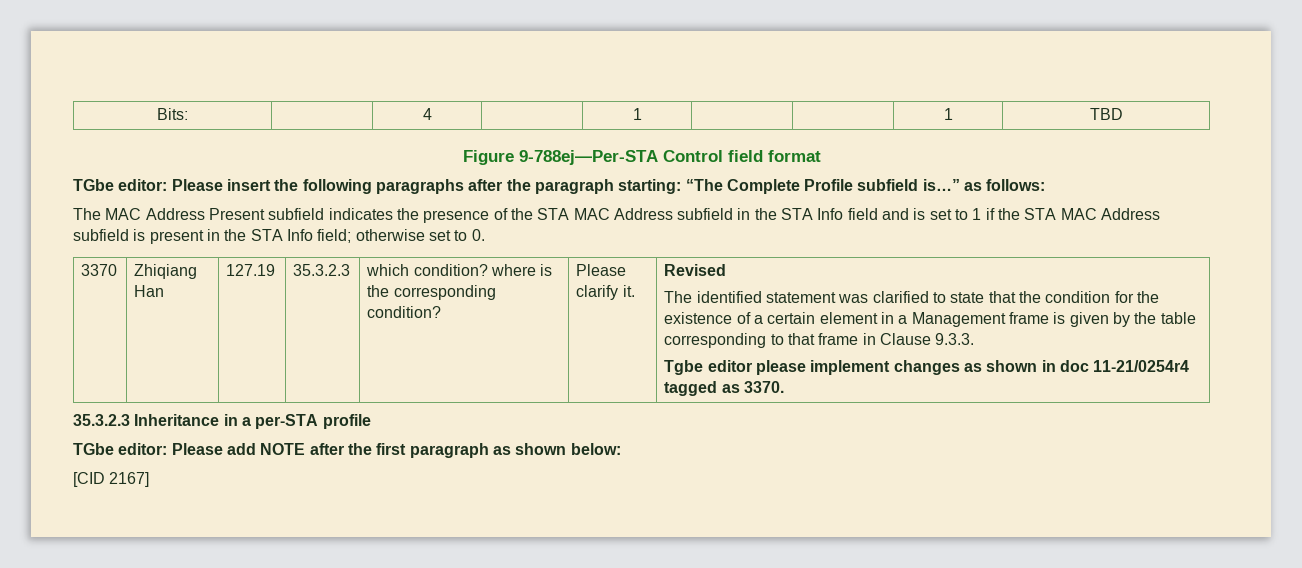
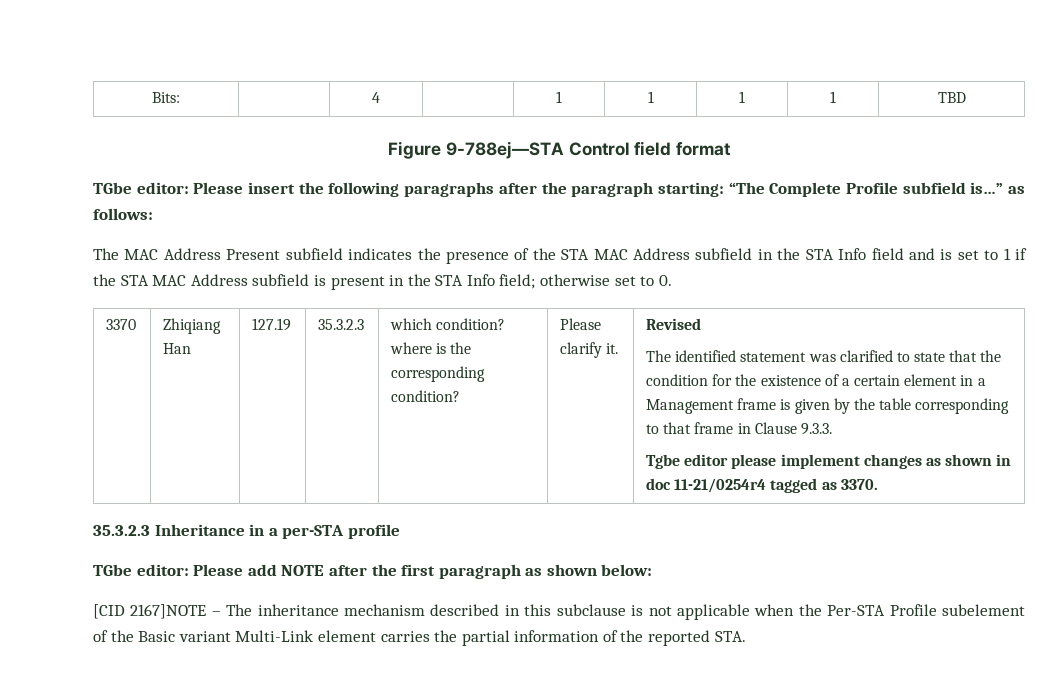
- Bits: | | 4 | | 1 | | | 1 | TBD
+ Bits: | | 4 | | 1 | 1 | 1 | 1 | TBD
- Figure 9-788ej—Per-STA Control field format
+ Figure 9-788ej—STA Control field format
- [CID 2167]
+ [CID 2167]NOTE – The inheritance mechanism described in this subclause is not applicable when the Per-STA Profile subelement of the Basic variant Multi-Link element carries the partial information of the reported STA.

